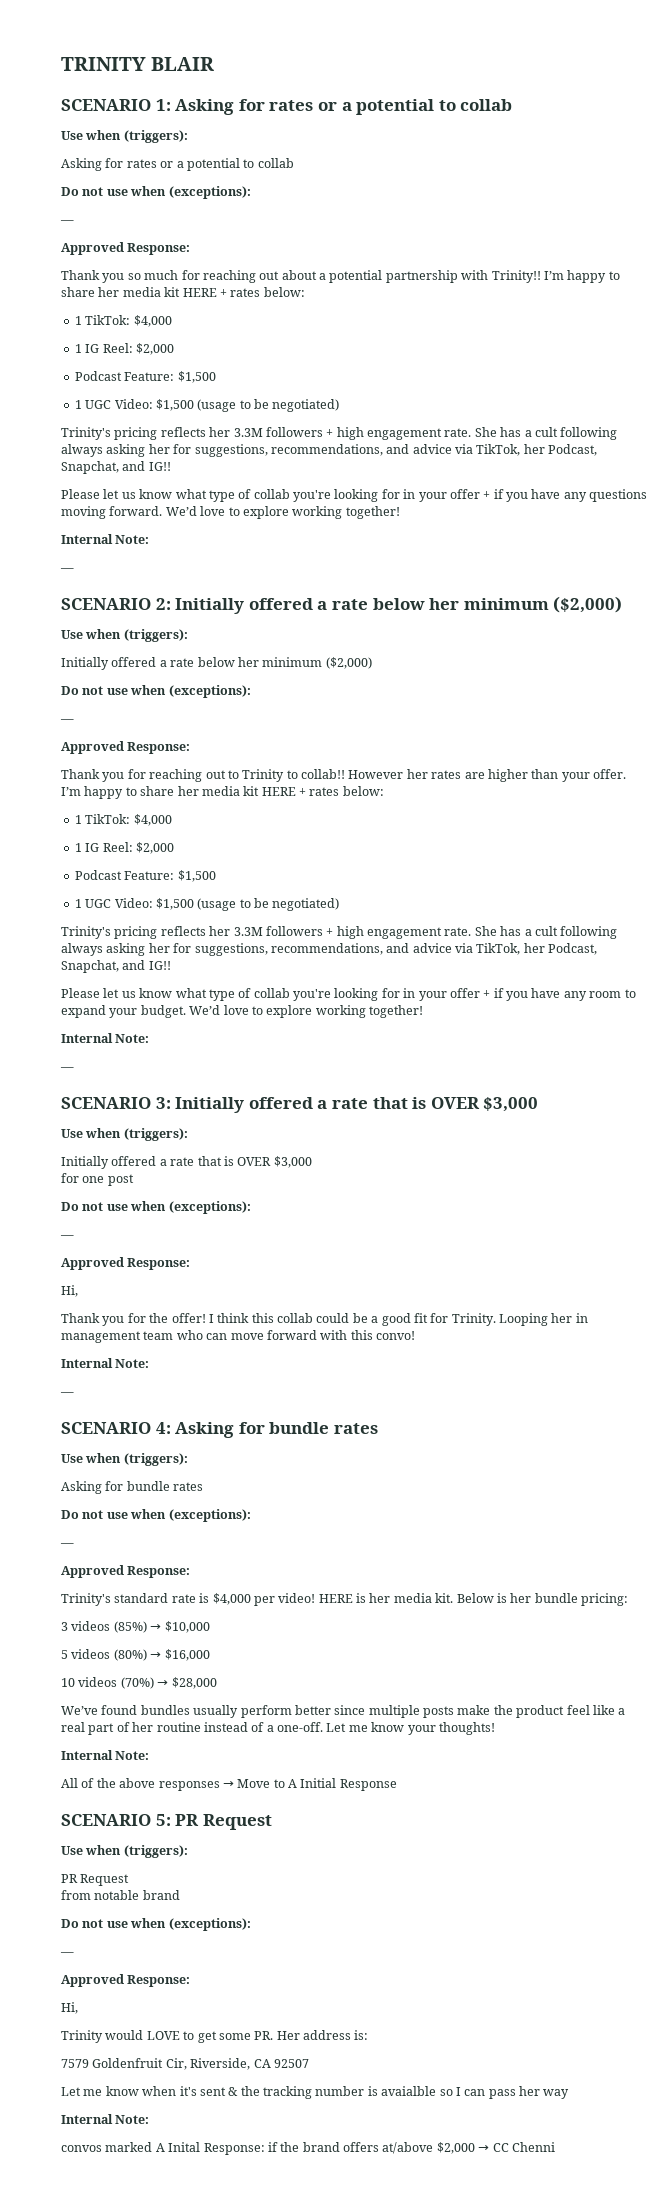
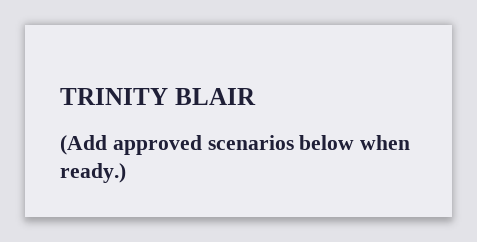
- SCENARIO 1: Asking for rates or a potential to collab
- Use when (triggers):
- Asking for rates or a potential to collab
- Do not use when (exceptions):
- —
- Approved Response:
- Thank you so much for reaching out about a potential partnership with Trinity!! I’m happy to share her media kit HERE + rates below:
- 1 TikTok: $4,000
- 1 IG Reel: $2,000
- Podcast Feature: $1,500
- 1 UGC Video: $1,500 (usage to be negotiated)
- Trinity's pricing reflects her 3.3M followers + high engagement rate. She has a cult following always asking her for suggestions, recommendations, and advice via TikTok, her Podcast, Snapchat, and IG!!
- Please let us know what type of collab you're looking for in your offer + if you have any questions moving forward. We’d love to explore working together!
- Internal Note:
- —
- SCENARIO 2: Initially offered a rate below her minimum ($2,000)
- Use when (triggers):
- Initially offered a rate below her minimum ($2,000)
- Do not use when (exceptions):
- —
- Approved Response:
- Thank you for reaching out to Trinity to collab!! However her rates are higher than your offer. I’m happy to share her media kit HERE + rates below:
- 1 TikTok: $4,000
- 1 IG Reel: $2,000
- Podcast Feature: $1,500
- 1 UGC Video: $1,500 (usage to be negotiated)
- Trinity's pricing reflects her 3.3M followers + high engagement rate. She has a cult following always asking her for suggestions, recommendations, and advice via TikTok, her Podcast, Snapchat, and IG!!
- Please let us know what type of collab you're looking for in your offer + if you have any room to expand your budget. We’d love to explore working together!
- Internal Note:
- —
- SCENARIO 3: Initially offered a rate that is OVER $3,000
- Use when (triggers):
- Initially offered a rate that is OVER $3,000
- for one post
- Do not use when (exceptions):
- —
- Approved Response:
- Hi,
- Thank you for the offer! I think this collab could be a good fit for Trinity. Looping her in management team who can move forward with this convo!
- Internal Note:
- —
- SCENARIO 4: Asking for bundle rates
- Use when (triggers):
- Asking for bundle rates
- Do not use when (exceptions):
- —
- Approved Response:
- Trinity's standard rate is $4,000 per video! HERE is her media kit. Below is her bundle pricing:
- 3 videos (85%) → $10,000
- 5 videos (80%) → $16,000
- 10 videos (70%) → $28,000
- We’ve found bundles usually perform better since multiple posts make the product feel like a real part of her routine instead of a one-off. Let me know your thoughts!
- Internal Note:
- All of the above responses → Move to A Initial Response
- SCENARIO 5: PR Request
- Use when (triggers):
- PR Request
- from notable brand
- Do not use when (exceptions):
- —
- Approved Response:
- Hi,
- Trinity would LOVE to get some PR. Her address is:
- 7579 Goldenfruit Cir, Riverside, CA 92507
- Let me know when it's sent & the tracking number is avaialble so I can pass her way
- Internal Note:
- convos marked A Inital Response: if the brand offers at/above $2,000 → CC Chenni
+ (Add approved scenarios below when ready.)

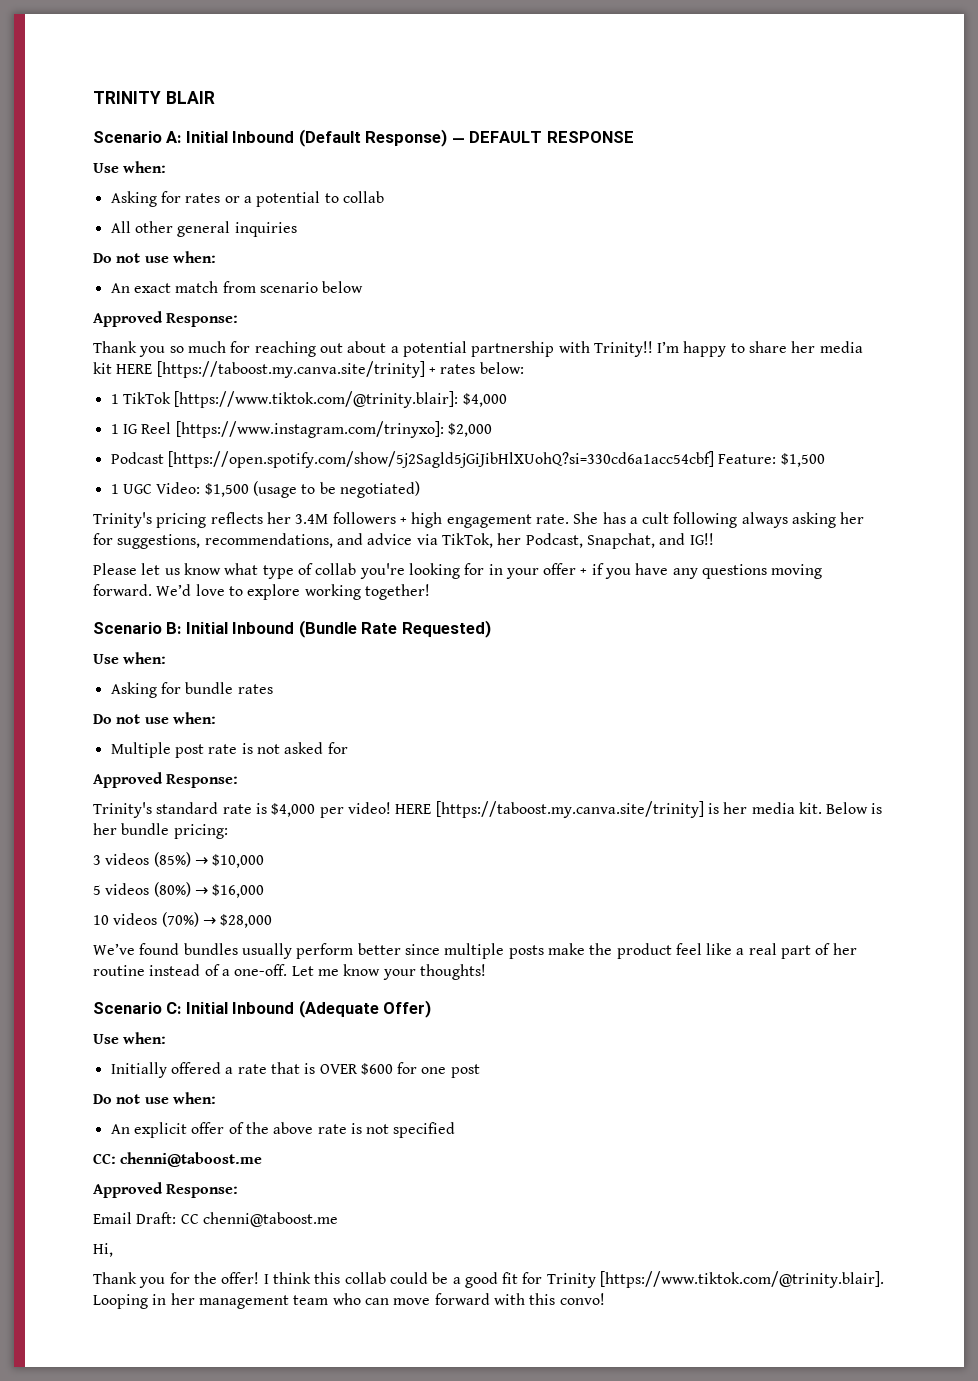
- (Add approved scenarios below when ready.)
+ Scenario A: Initial Inbound (Default Response) — DEFAULT RESPONSE
+ Use when:
+ Asking for rates or a potential to collab
+ All other general inquiries
+ Do not use when:
+ An exact match from scenario below
+ Approved Response:
+ Thank you so much for reaching out about a potential partnership with Trinity!! I’m happy to share her media kit HERE [https://taboost.my.canva.site/trinity] + rates below:
+ 1 TikTok [https://www.tiktok.com/@trinity.blair]: $4,000
+ 1 IG Reel [https://www.instagram.com/trinyxo]: $2,000
+ Podcast [https://open.spotify.com/show/5j2Sagld5jGiJibHlXUohQ?si=330cd6a1acc54cbf] Feature: $1,500
+ 1 UGC Video: $1,500 (usage to be negotiated)
+ Trinity's pricing reflects her 3.4M followers + high engagement rate. She has a cult following always asking her for suggestions, recommendations, and advice via TikTok, her Podcast, Snapchat, and IG!!
+ Please let us know what type of collab you're looking for in your offer + if you have any questions moving forward. We’d love to explore working together!
+ Scenario B: Initial Inbound (Bundle Rate Requested)
+ Use when:
+ Asking for bundle rates
+ Do not use when:
+ Multiple post rate is not asked for
+ Approved Response:
+ Trinity's standard rate is $4,000 per video! HERE [https://taboost.my.canva.site/trinity] is her media kit. Below is her bundle pricing:
+ 3 videos (85%) → $10,000
+ 5 videos (80%) → $16,000
+ 10 videos (70%) → $28,000
+ We’ve found bundles usually perform better since multiple posts make the product feel like a real part of her routine instead of a one-off. Let me know your thoughts!
+ Scenario C: Initial Inbound (Adequate Offer)
+ Use when:
+ Initially offered a rate that is OVER $600 for one post
+ Do not use when:
+ An explicit offer of the above rate is not specified
+ CC: chenni@taboost.me
+ Approved Response:
+ Email Draft: CC chenni@taboost.me
+ Hi,
+ Thank you for the offer! I think this collab could be a good fit for Trinity [https://www.tiktok.com/@trinity.blair]. Looping in her management team who can move forward with this convo!

